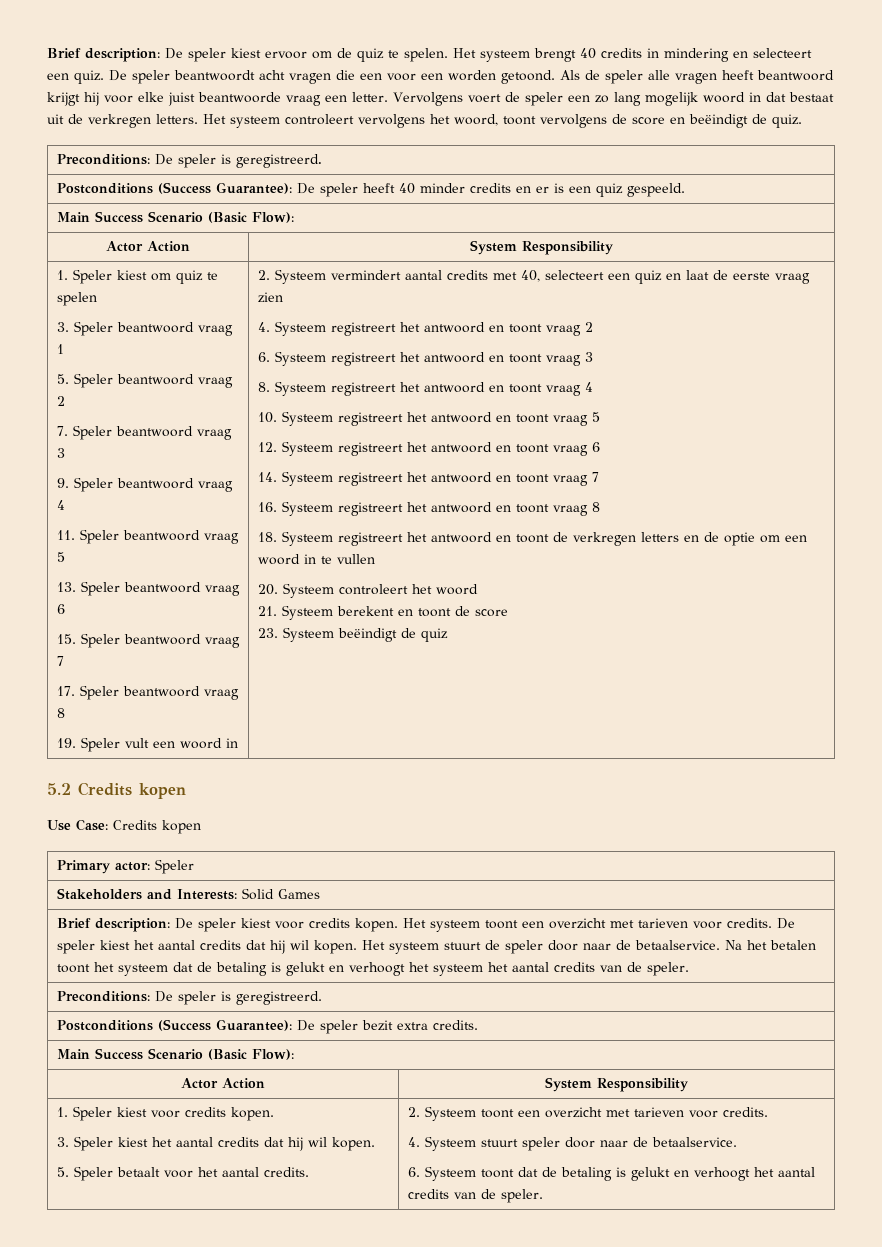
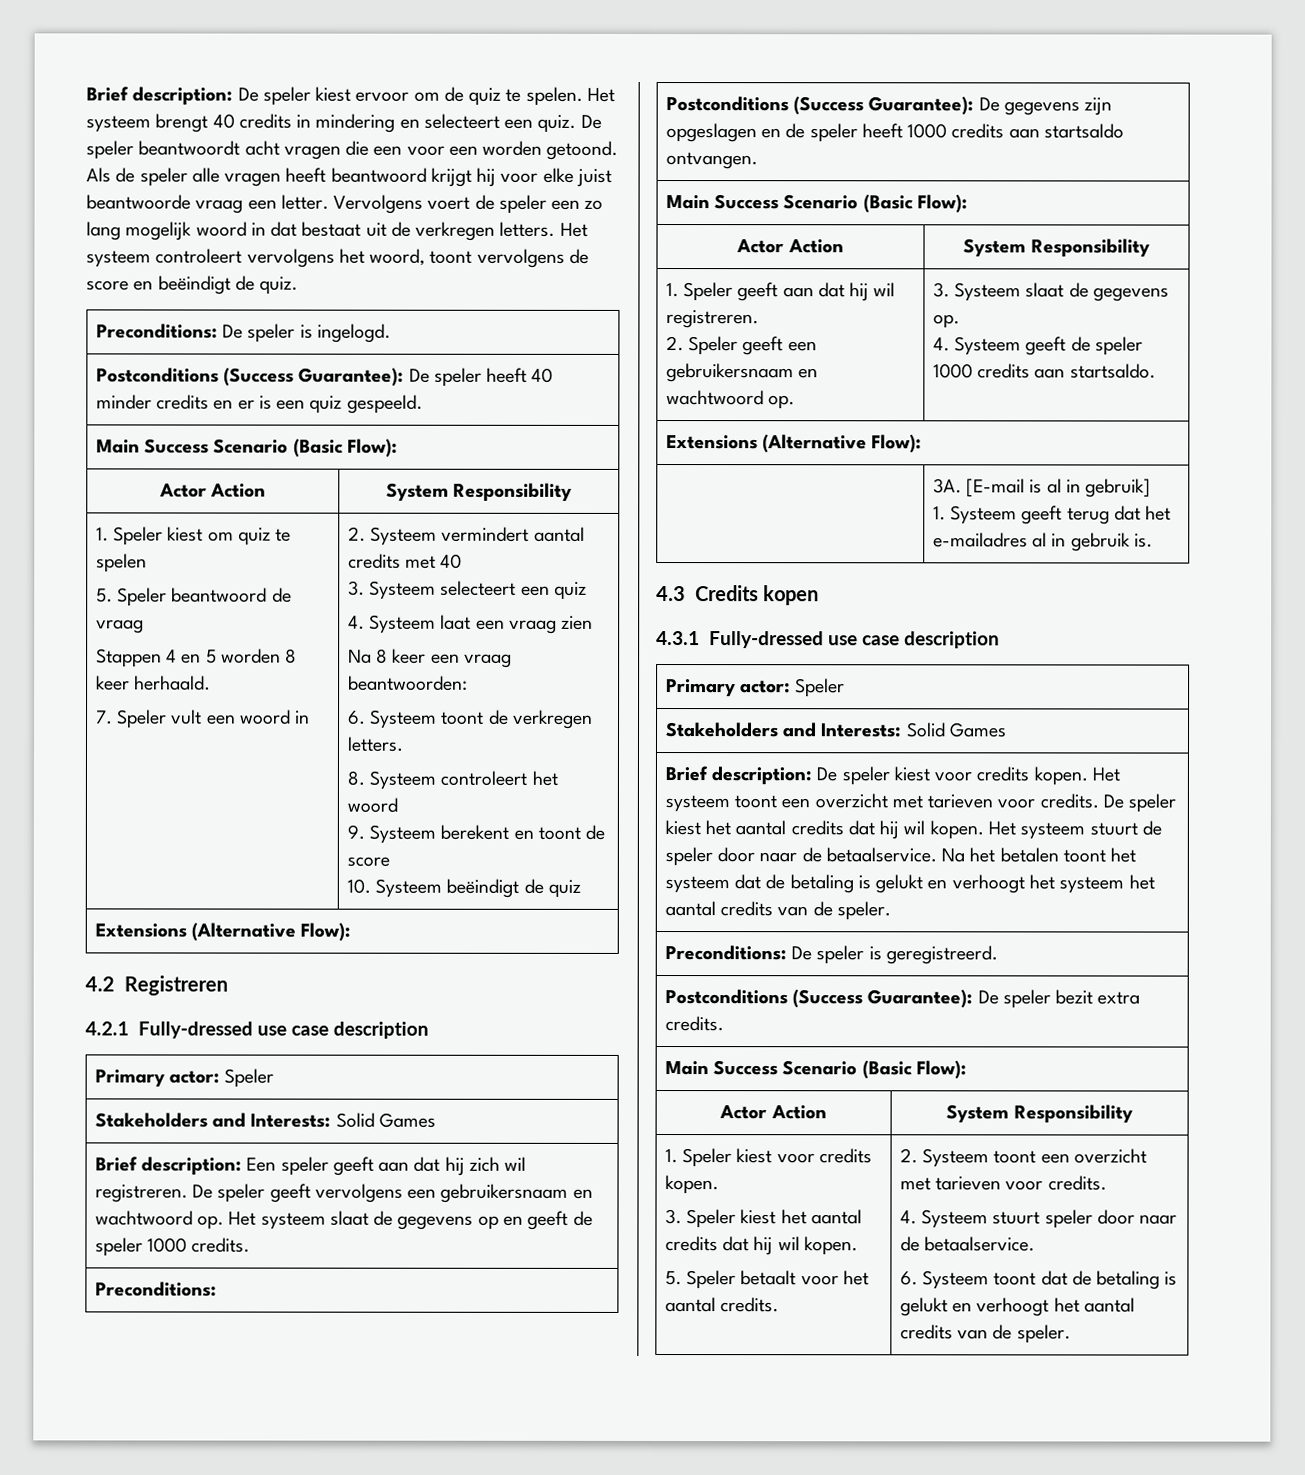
  Het systeem controleert vervolgens het woord, toont vervolgens de score en beëindigt de quiz.
- Preconditions: De speler is geregistreerd.
+ Preconditions: De speler is ingelogd.
- 3. Speler beantwoord vraag 1
- 5. Speler beantwoord vraag 2
- 7. Speler beantwoord vraag 3
- 9. Speler beantwoord vraag 4
- 11. Speler beantwoord vraag 5
- 13. Speler beantwoord vraag 6
- 15. Speler beantwoord vraag 7
- 17. Speler beantwoord vraag 8
- 19. Speler vult een woord in
+ 5. Speler beantwoord de vraag
+ Stappen 4 en 5 worden 8 keer herhaald.
+ 7. Speler vult een woord in
- 2. Systeem vermindert aantal credits met 40, selecteert een quiz en laat de eerste vraag zien
- 4. Systeem registreert het antwoord en toont vraag 2
- 6. Systeem registreert het antwoord en toont vraag 3
- 8. Systeem registreert het antwoord en toont vraag 4
- 10. Systeem registreert het antwoord en toont vraag 5
- 12. Systeem registreert het antwoord en toont vraag 6
- 14. Systeem registreert het antwoord en toont vraag 7
- 16. Systeem registreert het antwoord en toont vraag 8
- 18. Systeem registreert het antwoord en toont de verkregen letters en de optie om een woord in te vullen
- 20. Systeem controleert het woord
+ 2. Systeem vermindert aantal credits met 40
+ 3. Systeem selecteert een quiz
+ 4. Systeem laat een vraag zien
+ Na 8 keer een vraag beantwoorden:
+ 6. Systeem toont de verkregen letters.
+ 8. Systeem controleert het woord
- 21. Systeem berekent en toont de score
+ 9. Systeem berekent en toont de score
- 23. Systeem beëindigt de quiz
- 5.2 Credits kopen
- Use Case: Credits kopen
+ 10. Systeem beëindigt de quiz
+ Extensions (Alternative Flow):
+ 4.2 Registreren
+ 4.2.1 Fully-dressed use case description
+ Primary actor: Speler
+ Stakeholders and Interests: Solid Games
+ Brief description: Een speler geeft aan dat hij zich wil registreren. De speler geeft vervolgens een gebruikersnaam en wachtwoord op. Het systeem slaat de gegevens op en geeft de speler 1000 credits.
+ Preconditions:
+ Postconditions (Success Guarantee): De gegevens zijn opgeslagen en de speler heeft 1000 credits aan startsaldo ontvangen.
+ Main Success Scenario (Basic Flow):
+ Actor Action | System Responsibility
+ 1. Speler geeft aan dat hij wil registreren.
+ 2. Speler geeft een gebruikersnaam en wachtwoord op. | 3. Systeem slaat de gegevens op.
+ 4. Systeem geeft de speler 1000 credits aan startsaldo.
+ Extensions (Alternative Flow):
+ | 3A. [E-mail is al in gebruik]
+ 1. Systeem geeft terug dat het e-mailadres al in gebruik is.
+ 4.3 Credits kopen
+ 4.3.1 Fully-dressed use case description

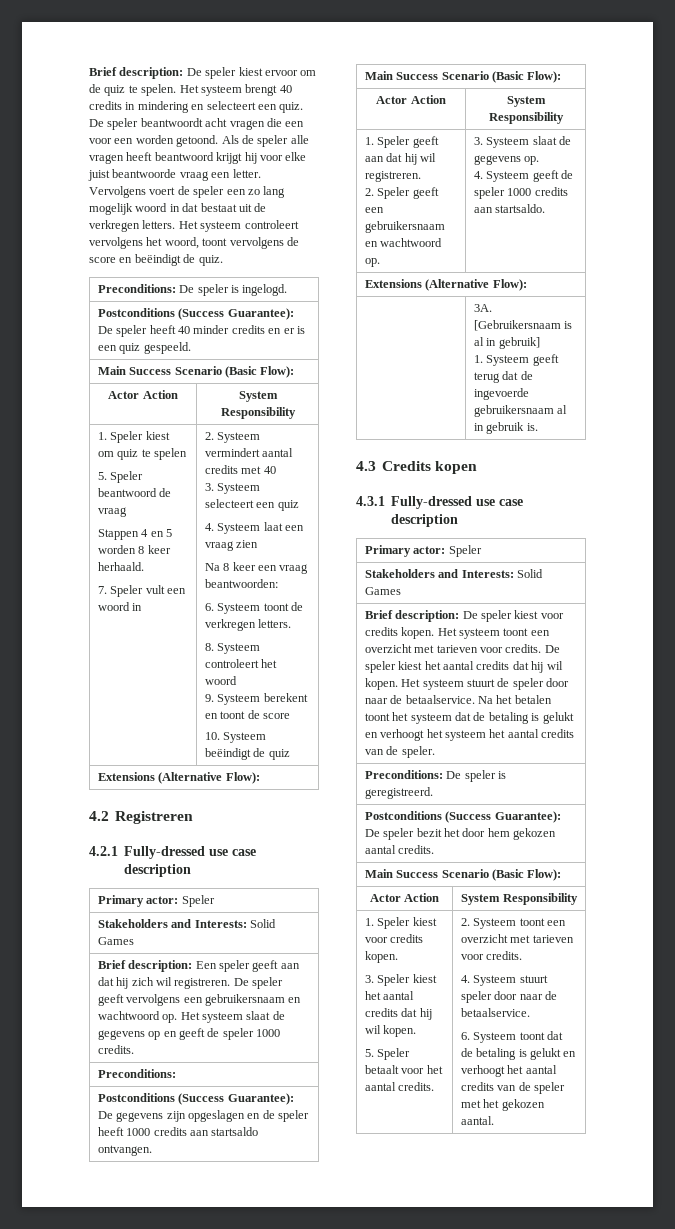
- | 3A. [E-mail is al in gebruik]
- 1. Systeem geeft terug dat het e-mailadres al in gebruik is.
+ | 3A. [Gebruikersnaam is al in gebruik]
+ 1. Systeem geeft terug dat de ingevoerde gebruikersnaam al in gebruik is.
- Postconditions (Success Guarantee): De speler bezit extra credits.
+ Postconditions (Success Guarantee): De speler bezit het door hem gekozen aantal credits.
- 6. Systeem toont dat de betaling is gelukt en verhoogt het aantal credits van de speler.
+ 6. Systeem toont dat de betaling is gelukt en verhoogt het aantal credits van de speler met het gekozen aantal.

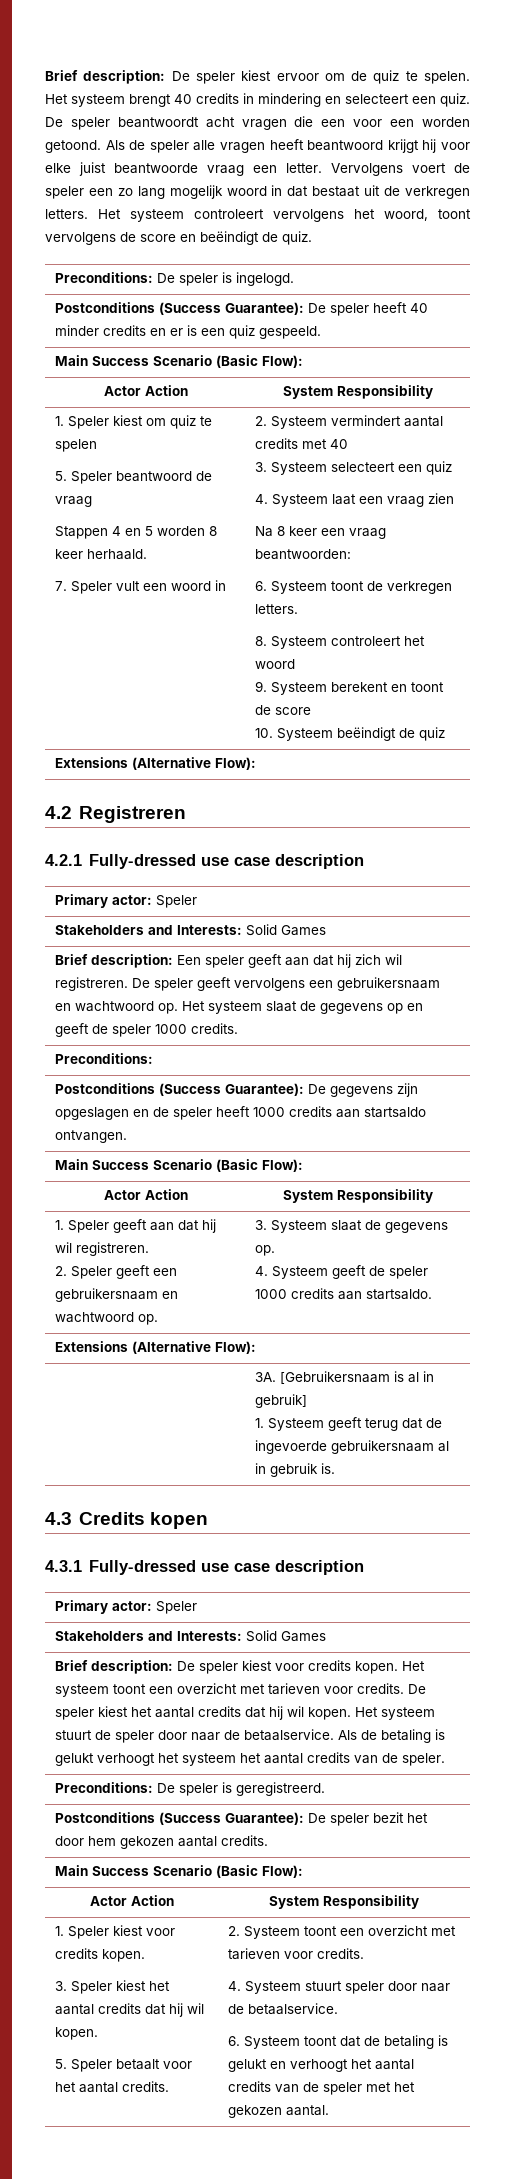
- Na het betalen toont het systeem dat de betaling is gelukt en verhoogt het systeem het aantal credits van de speler.
+ Als de betaling is gelukt verhoogt het systeem het aantal credits van de speler.

